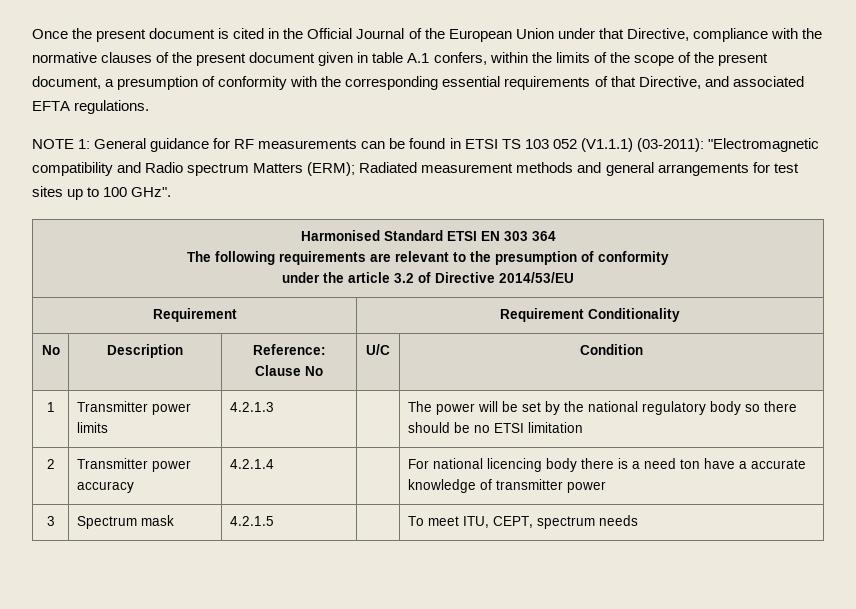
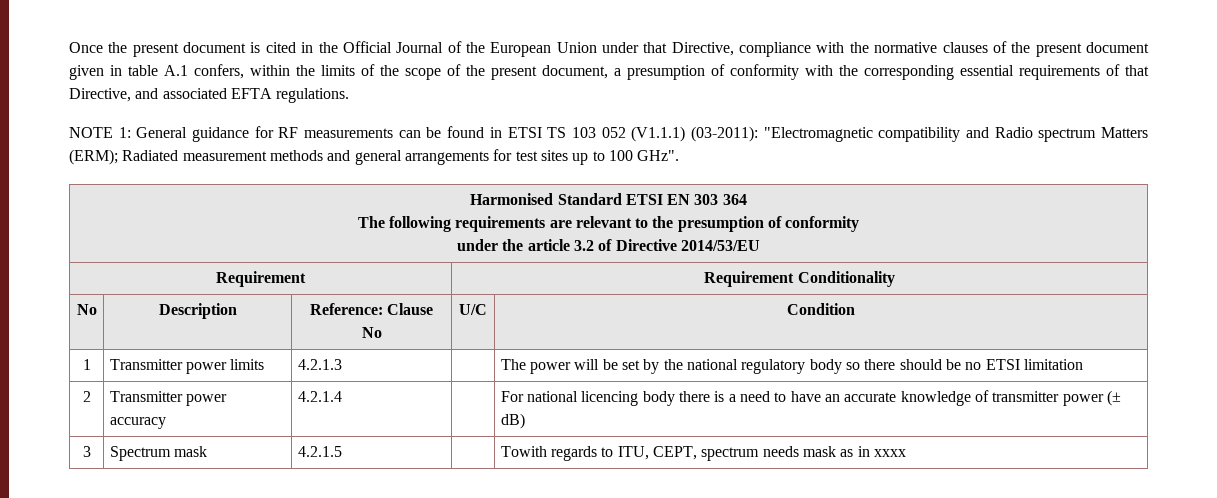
- 2 | Transmitter power accuracy | 4.2.1.4 | | For national licencing body there is a need ton have a accurate knowledge of transmitter power
+ 2 | Transmitter power accuracy | 4.2.1.4 | | For national licencing body there is a need to have an accurate knowledge of transmitter power (± dB)
- 3 | Spectrum mask | 4.2.1.5 | | To meet ITU, CEPT, spectrum needs
+ 3 | Spectrum mask | 4.2.1.5 | | Towith regards to ITU, CEPT, spectrum needs mask as in xxxx

